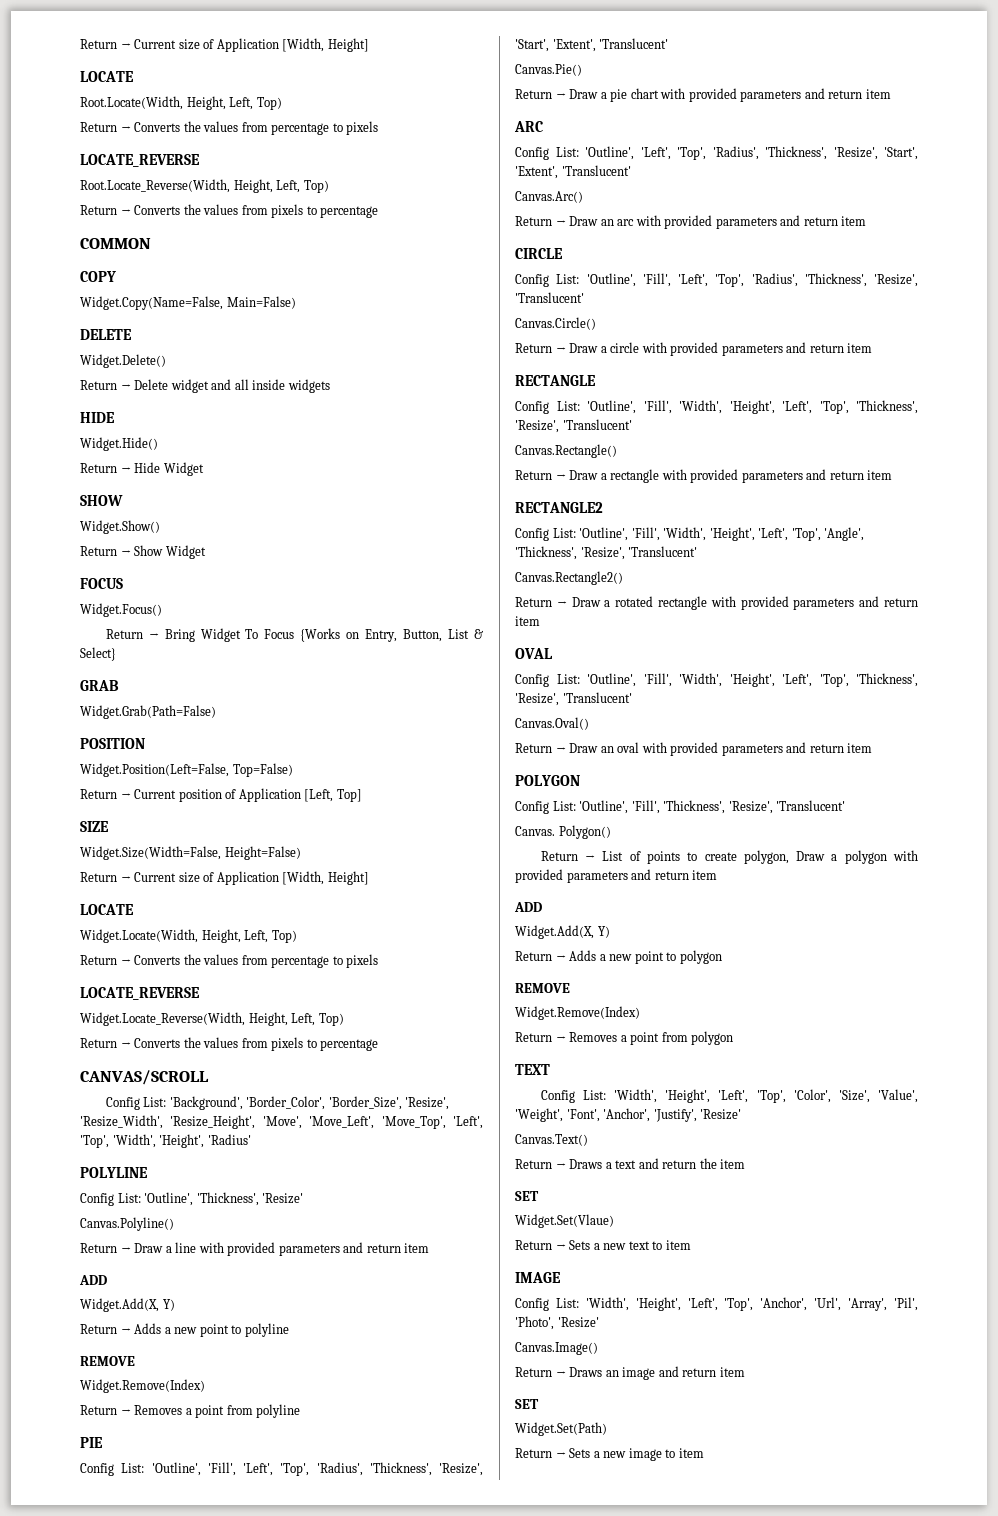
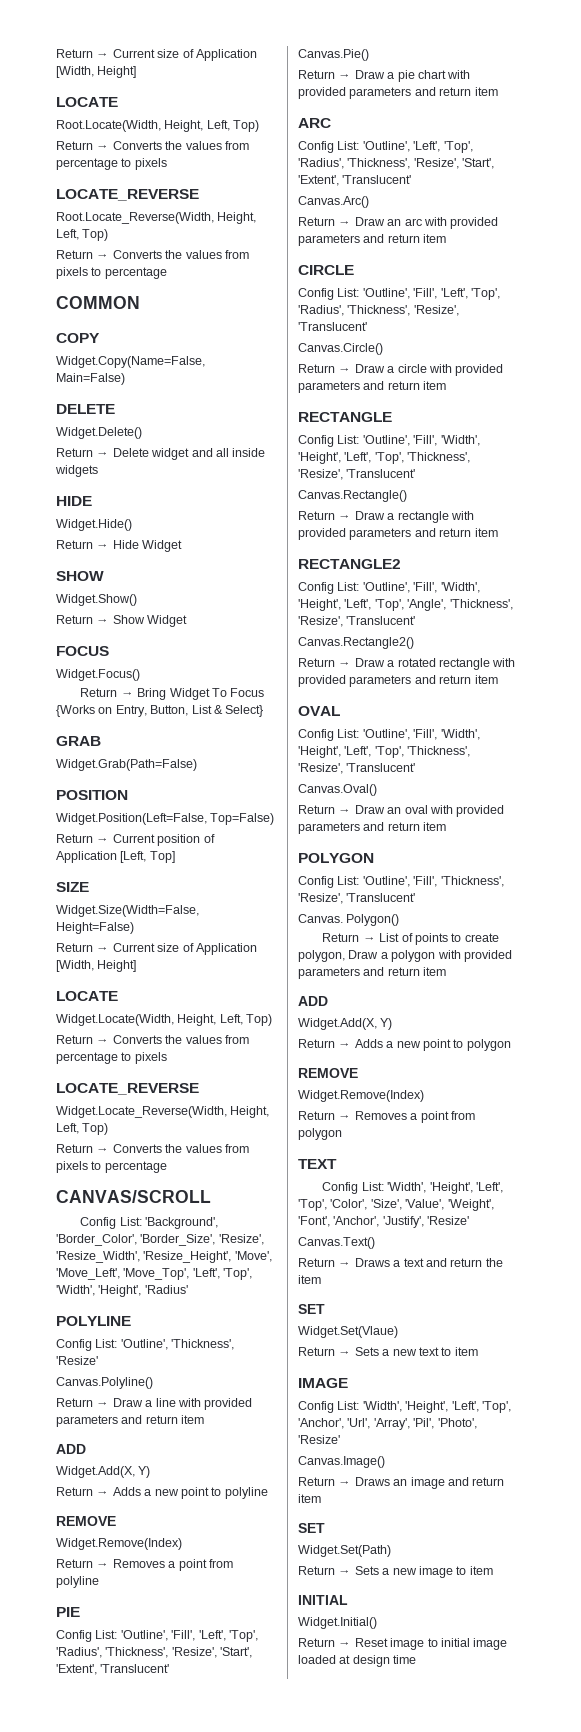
+ INITIAL
+ Widget.Initial()
+ Return → Reset image to initial image loaded at design time

